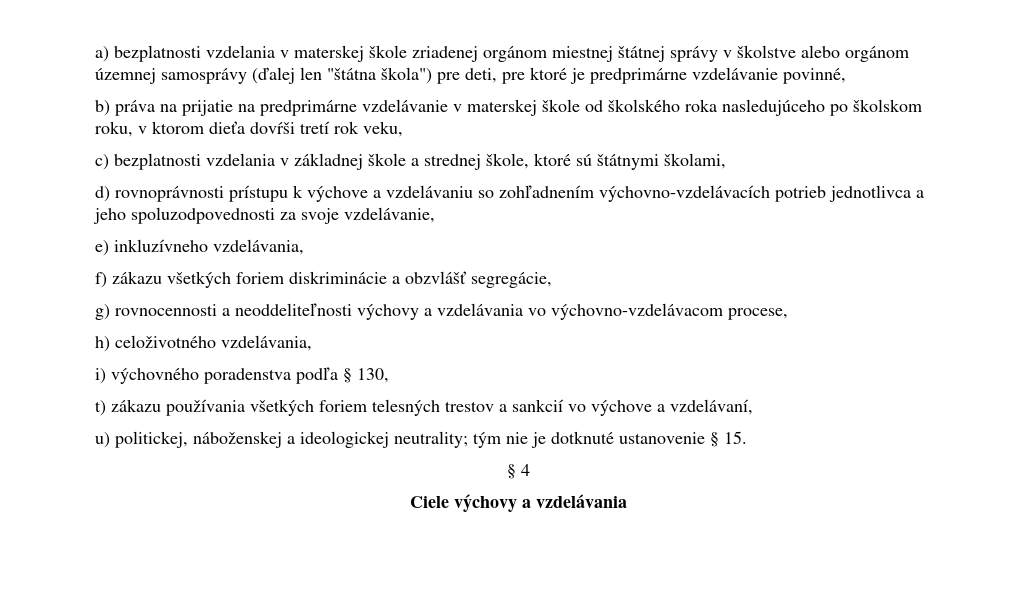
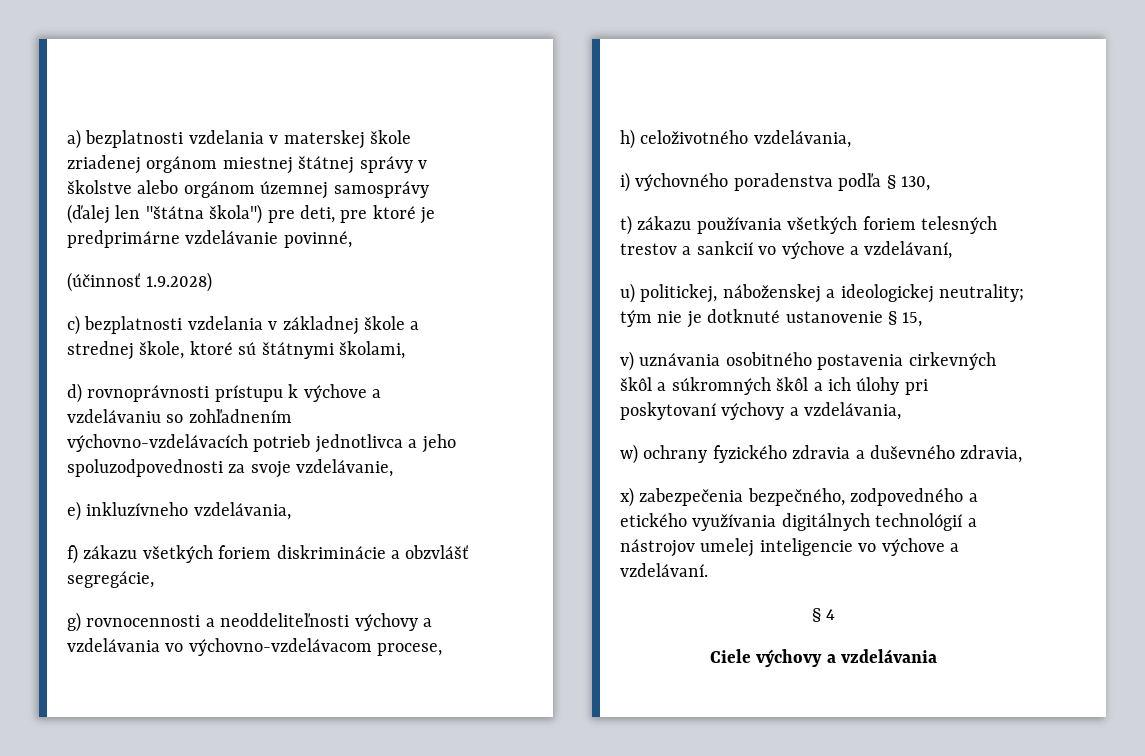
- b) práva na prijatie na predprimárne vzdelávanie v materskej škole od školského roka nasledujúceho po školskom roku, v ktorom dieťa dovŕši tretí rok veku,
+ (účinnosť 1.9.2028)
- u) politickej, náboženskej a ideologickej neutrality; tým nie je dotknuté ustanovenie § 15.
+ u) politickej, náboženskej a ideologickej neutrality; tým nie je dotknuté ustanovenie § 15,
+ v) uznávania osobitného postavenia cirkevných škôl a súkromných škôl a ich úlohy pri poskytovaní výchovy a vzdelávania,
+ w) ochrany fyzického zdravia a duševného zdravia,
+ x) zabezpečenia bezpečného, zodpovedného a etického využívania digitálnych technológií a nástrojov umelej inteligencie vo výchove a vzdelávaní.

